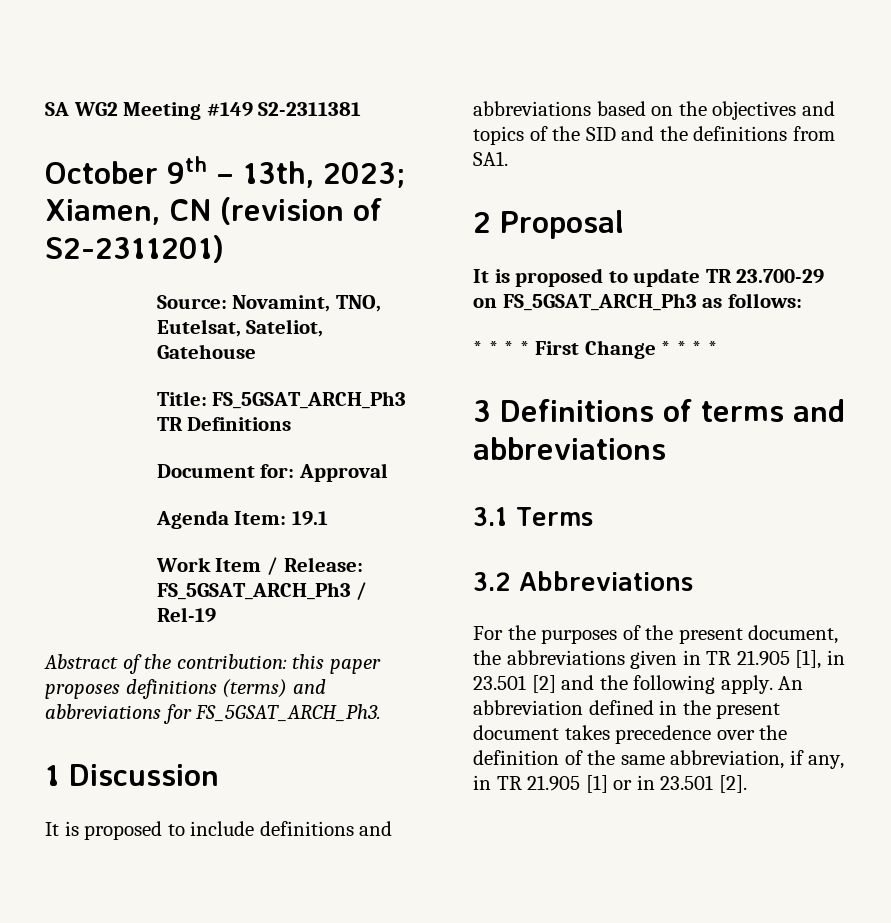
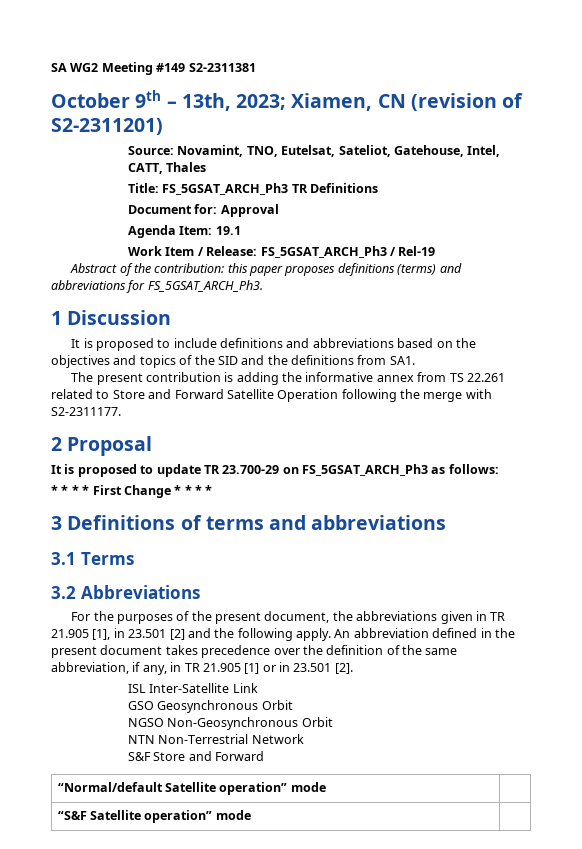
- Source: Novamint, TNO, Eutelsat, Sateliot, Gatehouse
+ Source: Novamint, TNO, Eutelsat, Sateliot, Gatehouse, Intel, CATT, Thales
+ The present contribution is adding the informative annex from TS 22.261 related to Store and Forward Satellite Operation following the merge with S2-2311177.
+ ISL Inter-Satellite Link
+ GSO Geosynchronous Orbit
+ NGSO Non-Geosynchronous Orbit
+ NTN Non-Terrestrial Network
+ S&F Store and Forward
+ “Normal/default Satellite operation” mode |
+ “S&F Satellite operation” mode |

